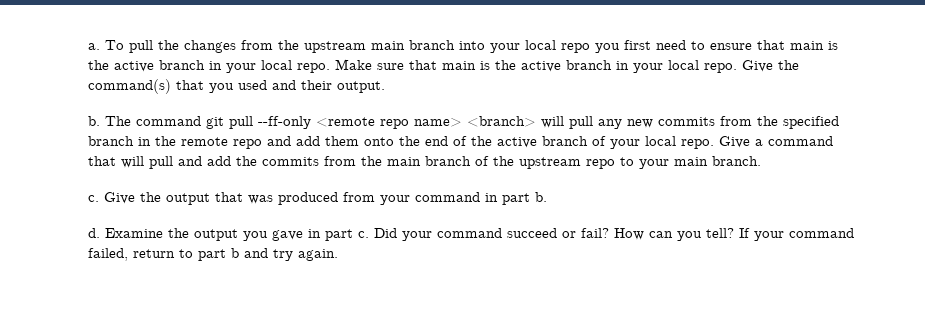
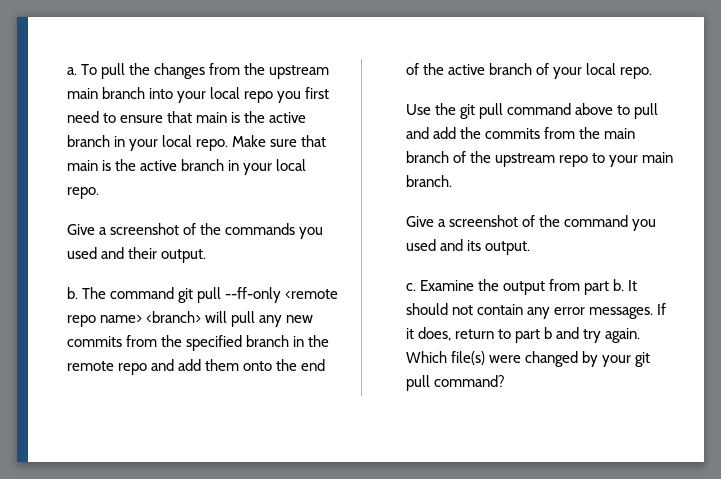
- Make sure that main is the active branch in your local repo. Give the command(s) that you used and their output.
+ Make sure that main is the active branch in your local repo.
+ Give a screenshot of the commands you used and their output.
- The command git pull --ff-only <remote repo name> <branch> will pull any new commits from the specified branch in the remote repo and add them onto the end of the active branch of your local repo. Give a command that will pull and add the commits from the main branch of the upstream repo to your main branch.
+ The command git pull --ff-only <remote repo name> <branch> will pull any new commits from the specified branch in the remote repo and add them onto the end of the active branch of your local repo.
+ Use the git pull command above to pull and add the commits from the main branch of the upstream repo to your main branch.
- c. Give the output that was produced from your command in part b.
- d. Examine the output you gave in part c. Did your command succeed or fail? How can you tell? If your command failed, return to part b and try again.
+ Give a screenshot of the command you used and its output.
+ c. Examine the output from part b. It should not contain any error messages. If it does, return to part b and try again.
+ Which file(s) were changed by your git pull command?

